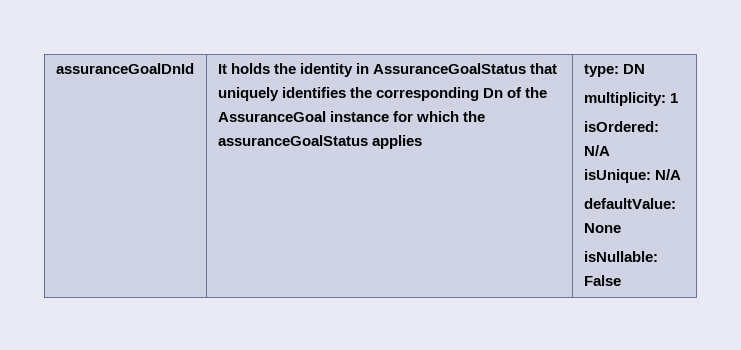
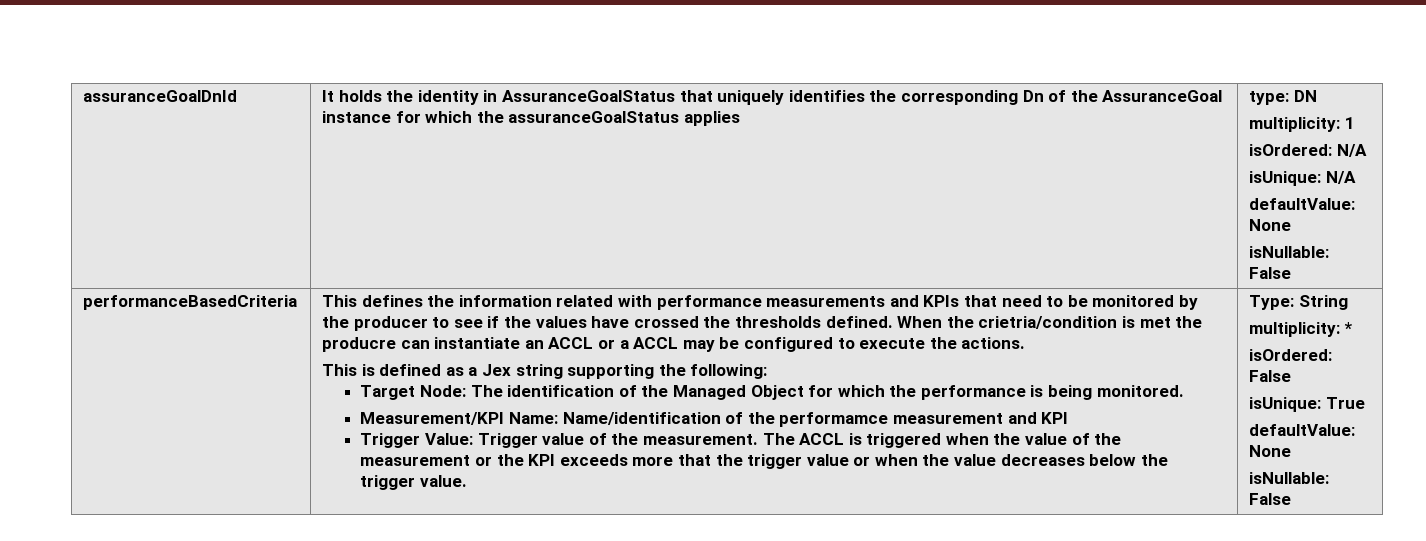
+ performanceBasedCriteria | This defines the information related with performance measurements and KPIs that need to be monitored by the producer to see if the values have crossed the thresholds defined. When the crietria/condition is met the producre can instantiate an ACCL or a ACCL may be configured to execute the actions.
+ This is defined as a Jex string supporting the following:
+ Target Node: The identification of the Managed Object for which the performance is being monitored.
+ Measurement/KPI Name: Name/identification of the performamce measurement and KPI
+ Trigger Value: Trigger value of the measurement. The ACCL is triggered when the value of the measurement or the KPI exceeds more that the trigger value or when the value decreases below the trigger value. | Type: String
+ multiplicity: *
+ isOrdered: False
+ isUnique: True
+ defaultValue: None
+ isNullable: False

